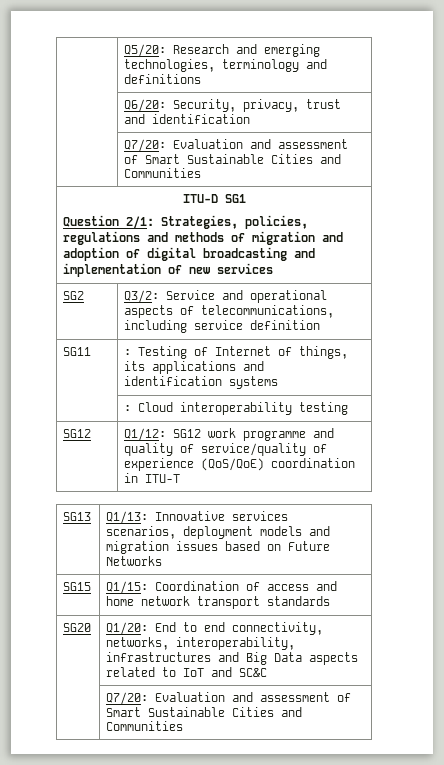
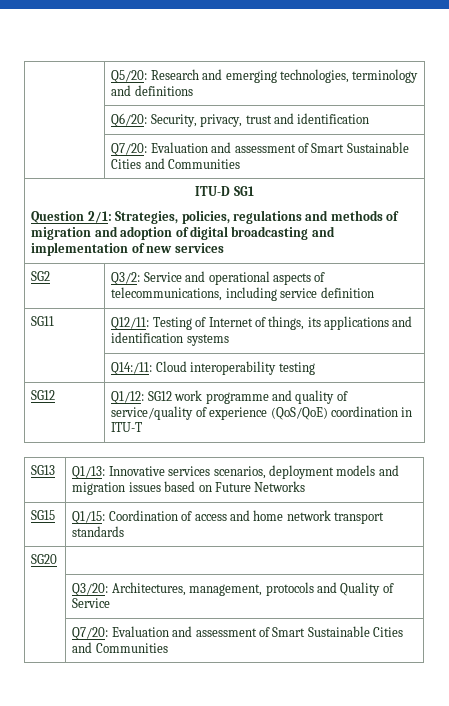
- SG11 | : Testing of Internet of things, its applications and identification systems
+ SG11 | Q12/11: Testing of Internet of things, its applications and identification systems
- | : Cloud interoperability testing
+ | Q14:/11: Cloud interoperability testing
- SG20 | Q1/20: End to end connectivity, networks, interoperability, infrastructures and Big Data aspects related to IoT and SC&C
+ SG20 |
+ | Q3/20: Architectures, management, protocols and Quality of Service

